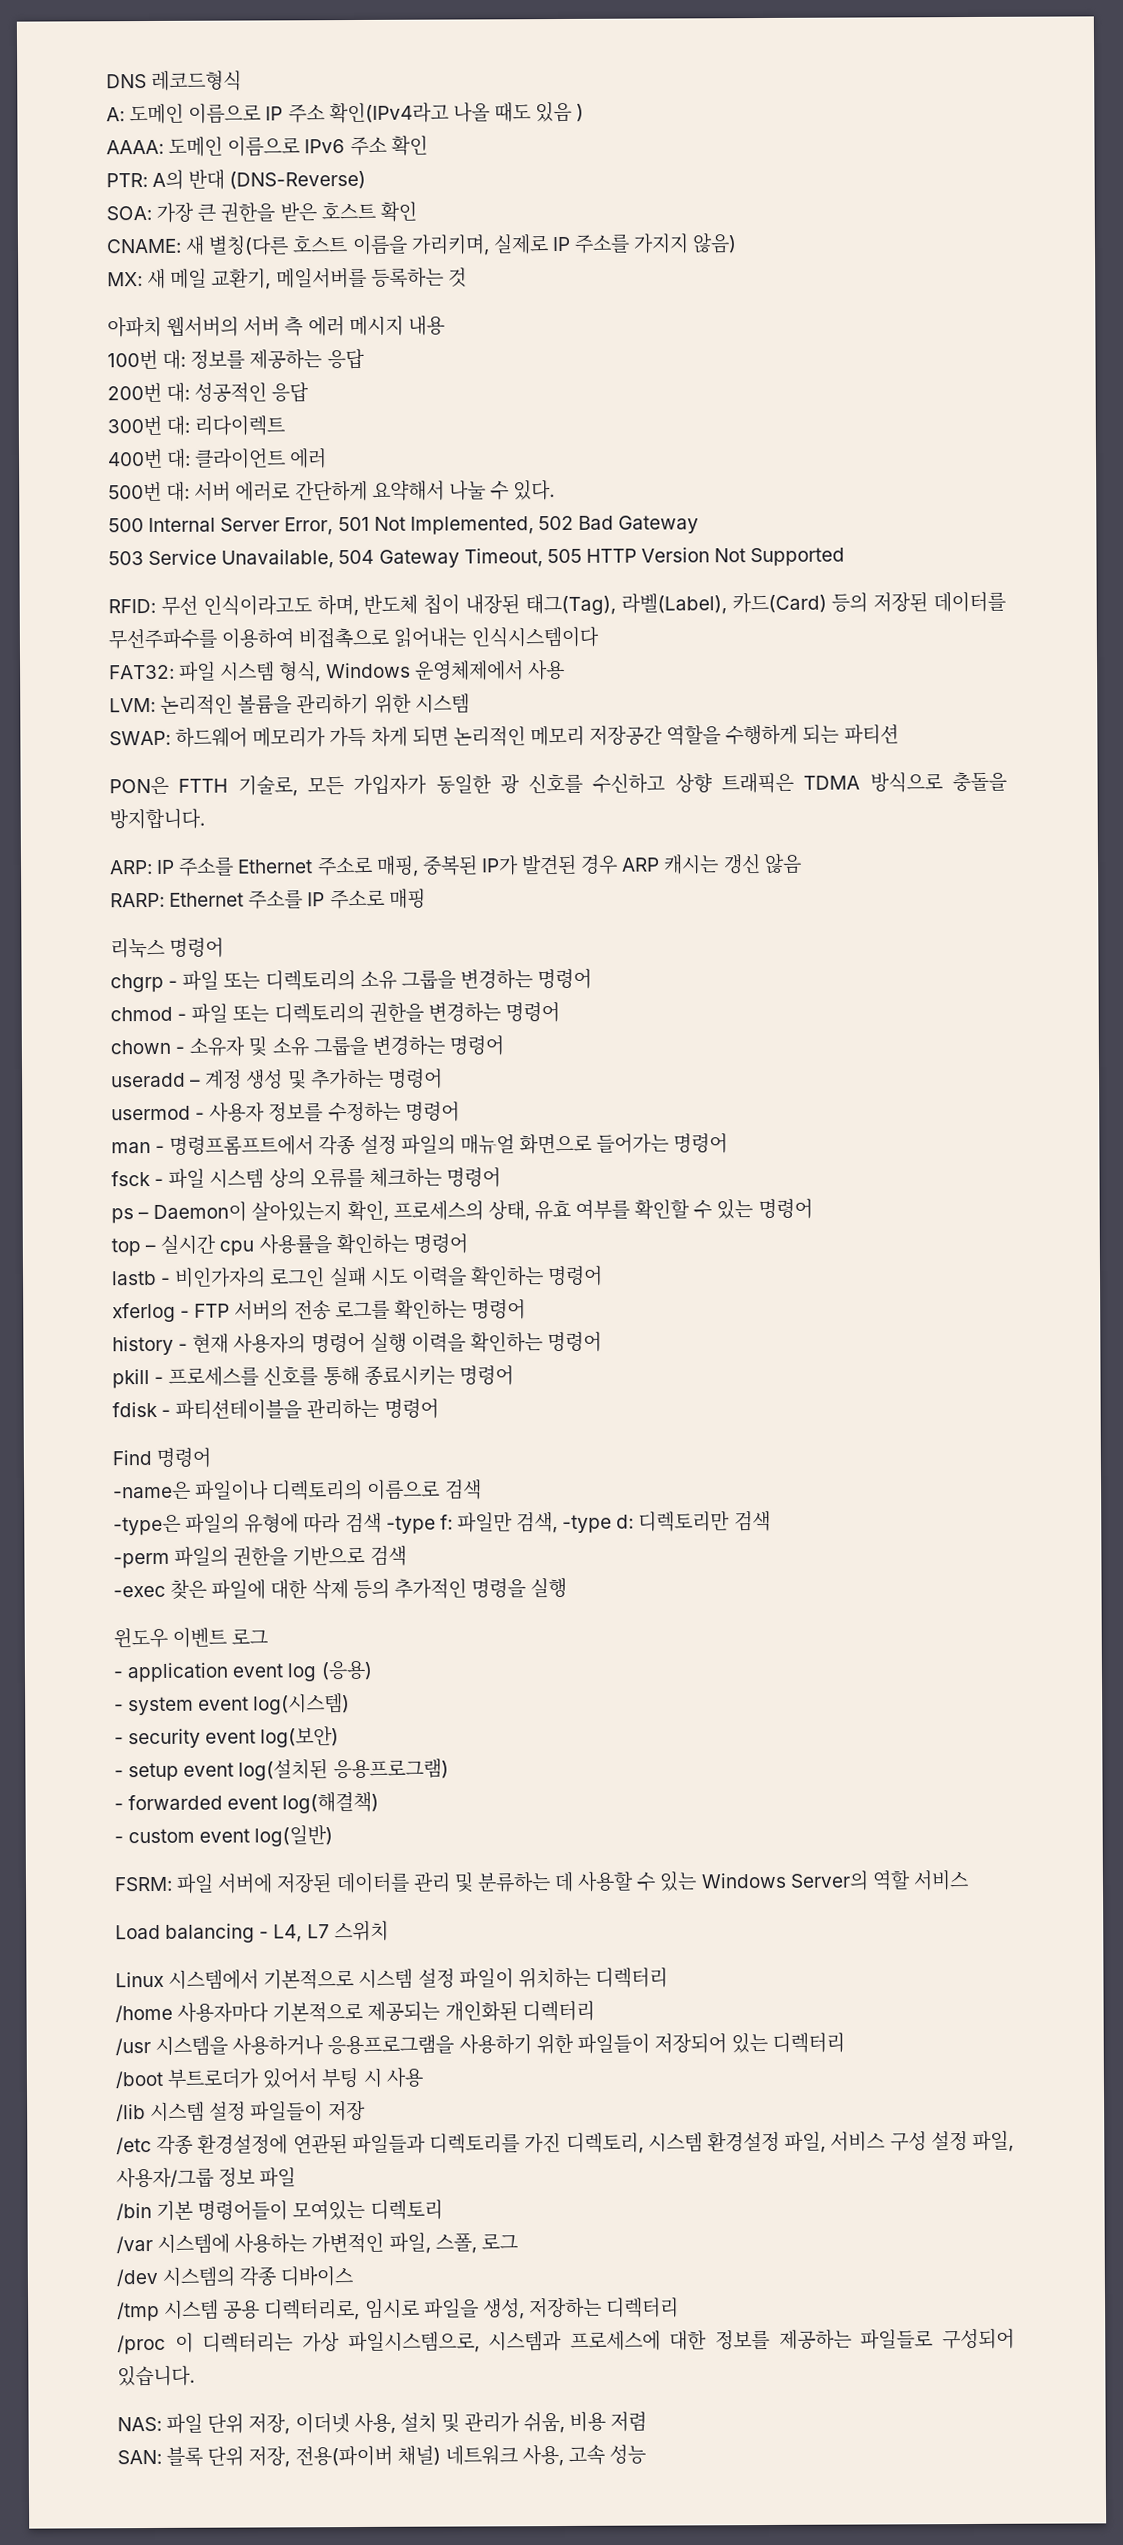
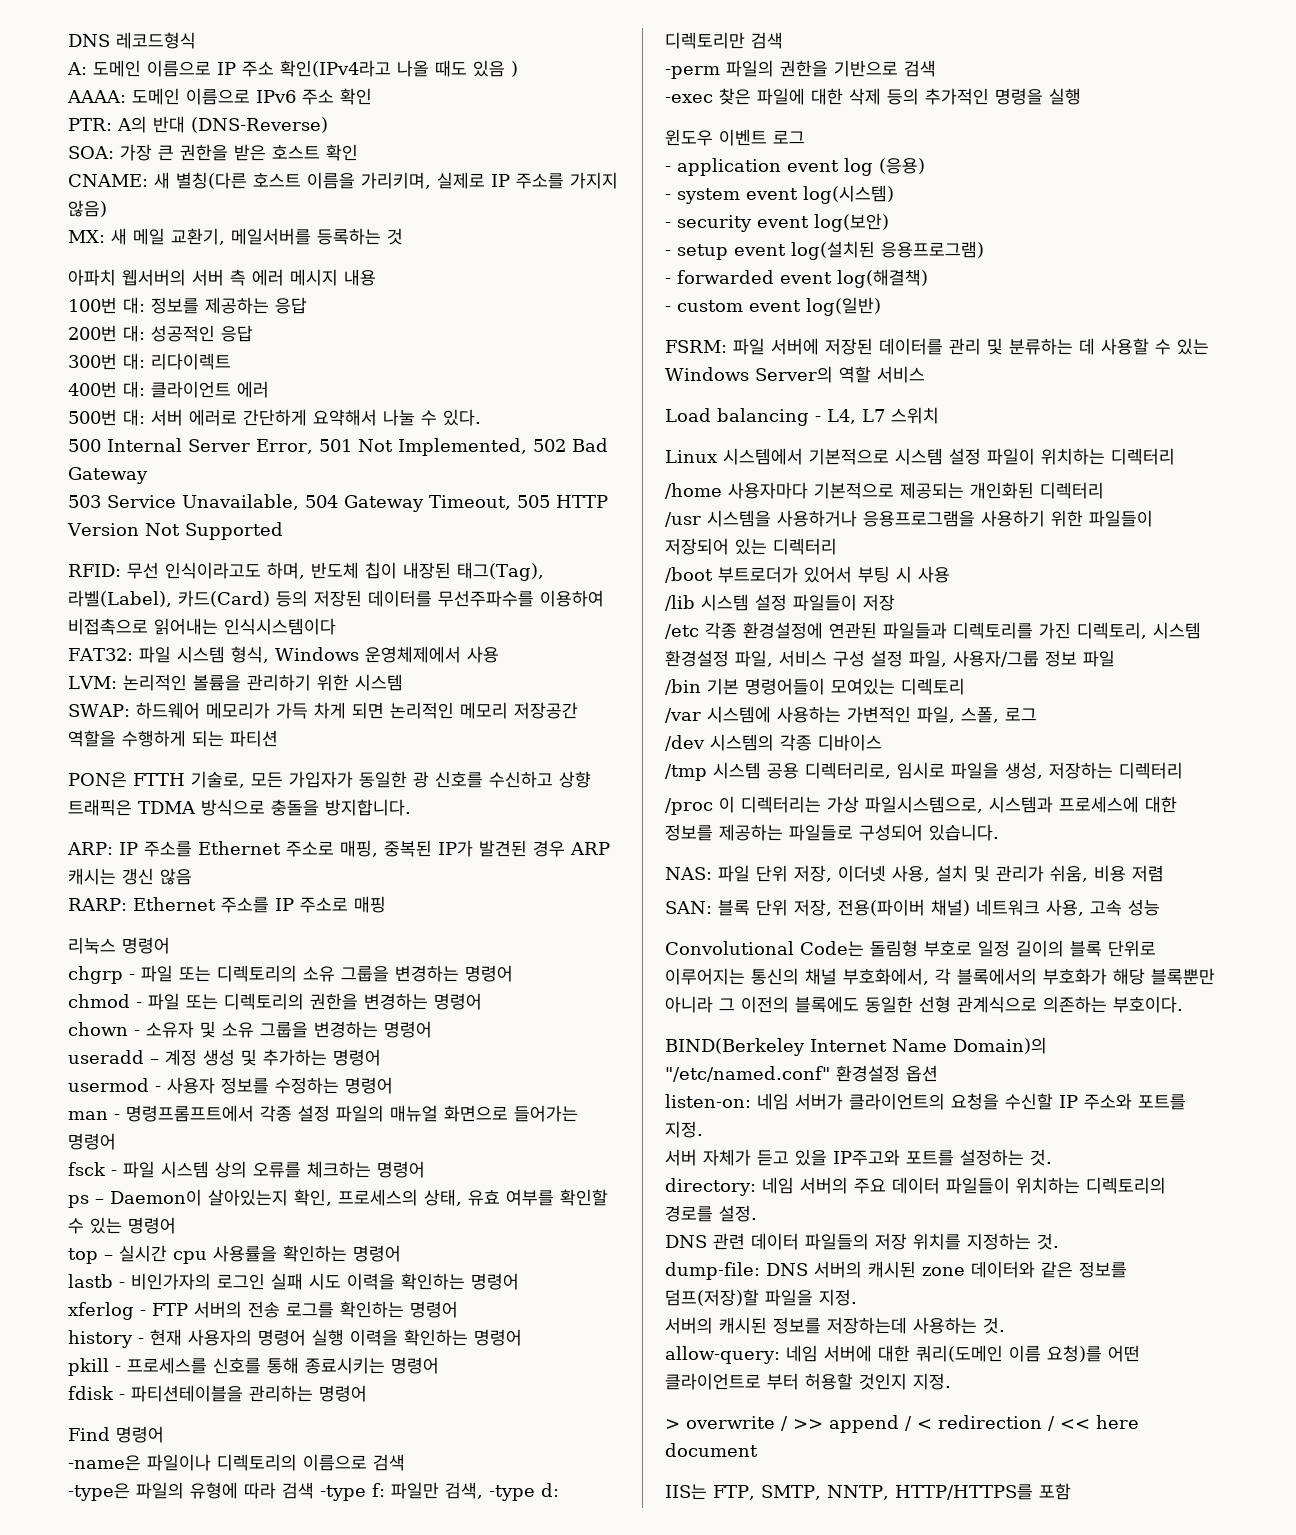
+ Convolutional Code는 돌림형 부호로 일정 길이의 블록 단위로 이루어지는 통신의 채널 부호화에서, 각 블록에서의 부호화가 해당 블록뿐만 아니라 그 이전의 블록에도 동일한 선형 관계식으로 의존하는 부호이다.
+ BIND(Berkeley Internet Name Domain)의 "/etc/named.conf" 환경설정 옵션
+ listen-on: 네임 서버가 클라이언트의 요청을 수신할 IP 주소와 포트를 지정.
+ 서버 자체가 듣고 있을 IP주고와 포트를 설정하는 것.
+ directory: 네임 서버의 주요 데이터 파일들이 위치하는 디렉토리의 경로를 설정.
+ DNS 관련 데이터 파일들의 저장 위치를 지정하는 것.
+ dump-file: DNS 서버의 캐시된 zone 데이터와 같은 정보를 덤프(저장)할 파일을 지정.
+ 서버의 캐시된 정보를 저장하는데 사용하는 것.
+ allow-query: 네임 서버에 대한 쿼리(도메인 이름 요청)를 어떤 클라이언트로 부터 허용할 것인지 지정.
+ > overwrite / >> append / < redirection / << here document
+ IIS는 FTP, SMTP, NNTP, HTTP/HTTPS를 포함

